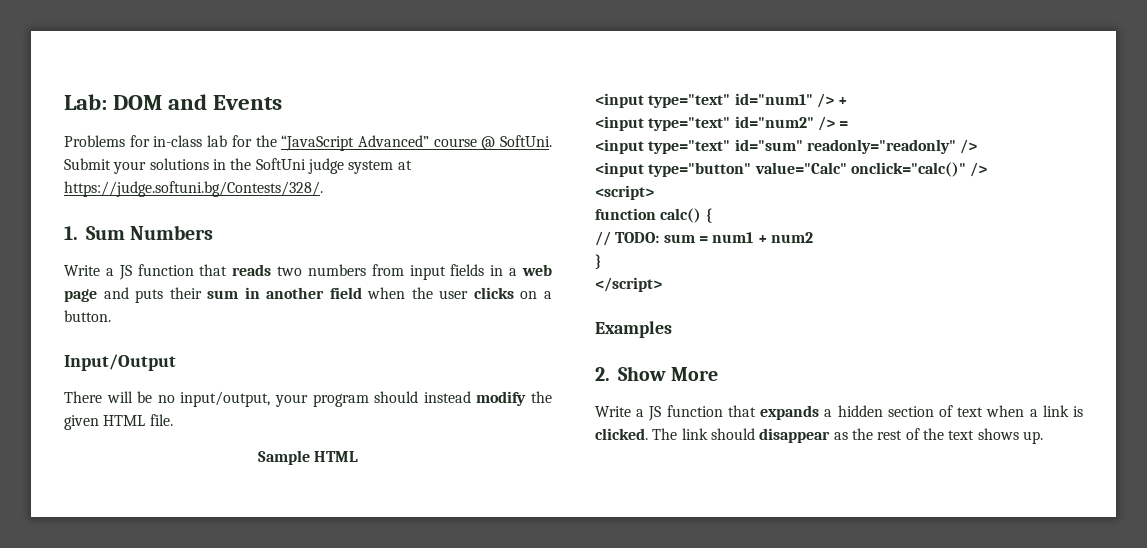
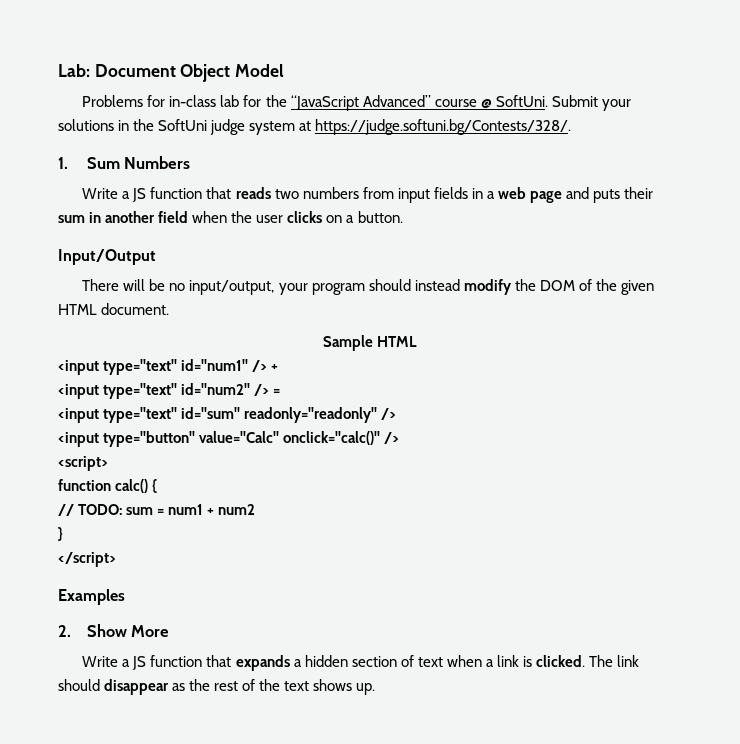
- Lab: DOM and Events
+ Lab: Document Object Model
- There will be no input/output, your program should instead modify the given HTML file.
+ There will be no input/output, your program should instead modify the DOM of the given HTML document.

